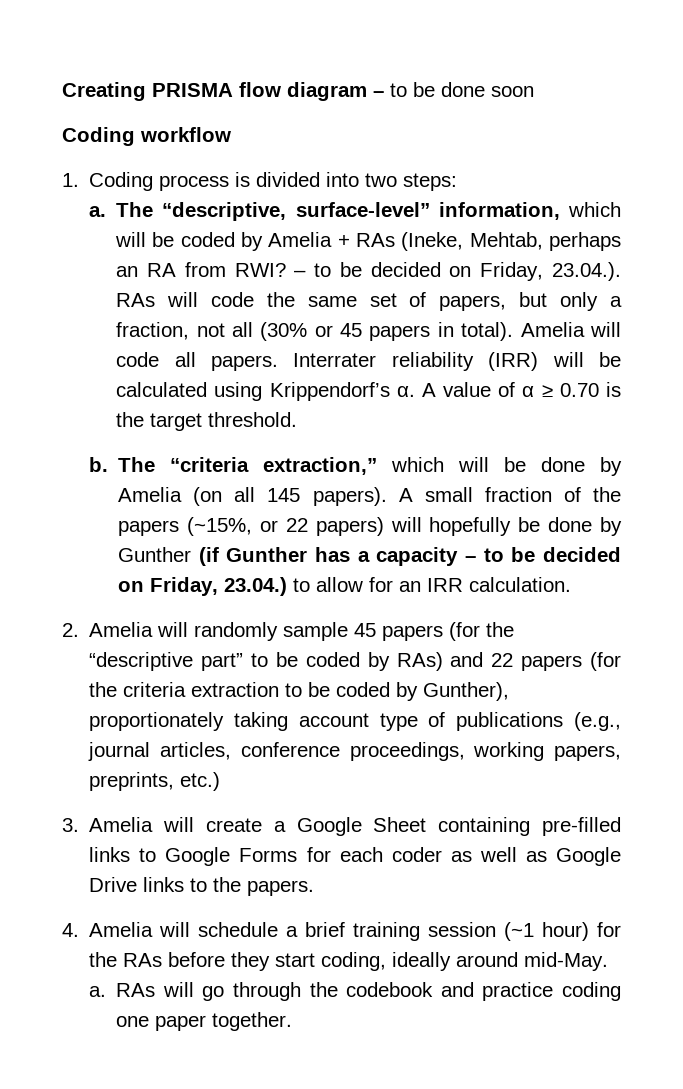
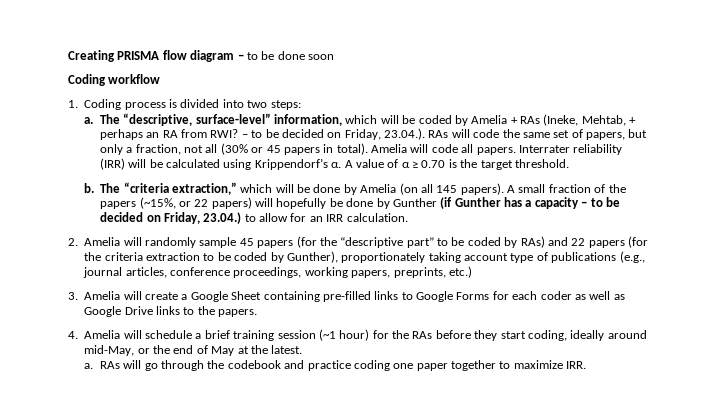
- The “descriptive, surface-level” information, which will be coded by Amelia + RAs (Ineke, Mehtab, perhaps an RA from RWI?
+ The “descriptive, surface-level” information, which will be coded by Amelia + RAs (Ineke, Mehtab, + perhaps an RA from RWI?
- 4. Amelia will schedule a brief training session (~1 hour) for the RAs before they start coding, ideally around mid-May.
+ 4. Amelia will schedule a brief training session (~1 hour) for the RAs before they start coding, ideally around mid-May, or the end of May at the latest.
- RAs will go through the codebook and practice coding one paper together.
+ RAs will go through the codebook and practice coding one paper together to maximize IRR.

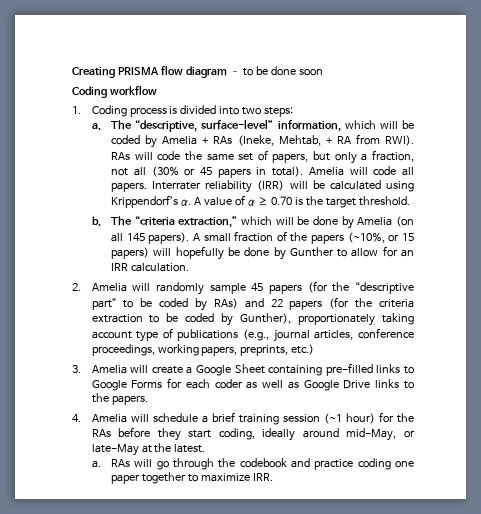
- The “descriptive, surface-level” information, which will be coded by Amelia + RAs (Ineke, Mehtab, + perhaps an RA from RWI? – to be decided on Friday, 23.04.). RAs will code the same set of papers, but only a fraction, not all (30% or 45 papers in total).
+ The “descriptive, surface-level” information, which will be coded by Amelia + RAs (Ineke, Mehtab, + RA from RWI). RAs will code the same set of papers, but only a fraction, not all (30% or 45 papers in total).
- A small fraction of the papers (~15%, or 22 papers) will hopefully be done by Gunther (if Gunther has a capacity – to be decided on Friday, 23.04.) to allow for an IRR calculation.
+ A small fraction of the papers (~10%, or 15 papers) will hopefully be done by Gunther to allow for an IRR calculation.
- 4. Amelia will schedule a brief training session (~1 hour) for the RAs before they start coding, ideally around mid-May, or the end of May at the latest.
+ 4. Amelia will schedule a brief training session (~1 hour) for the RAs before they start coding, ideally around mid-May, or late-May at the latest.

